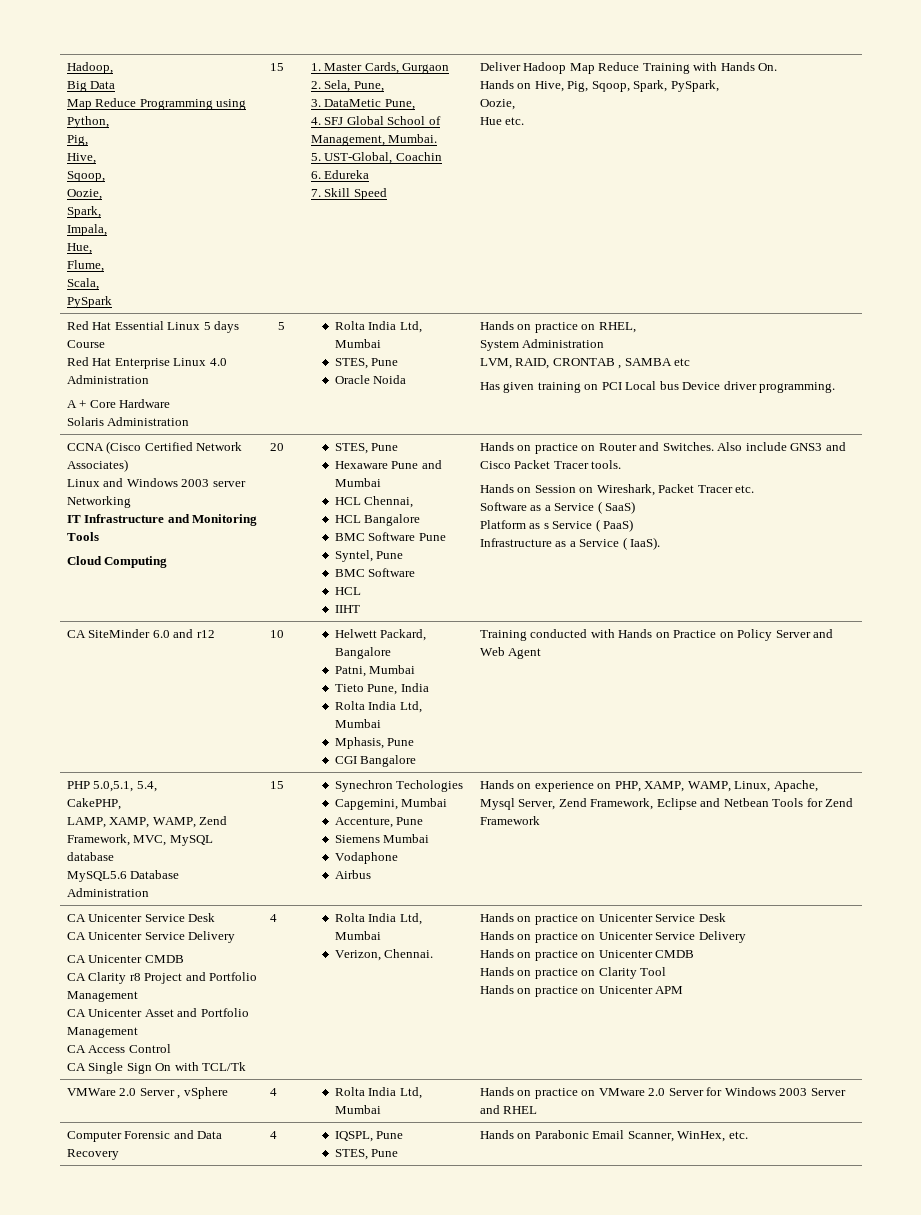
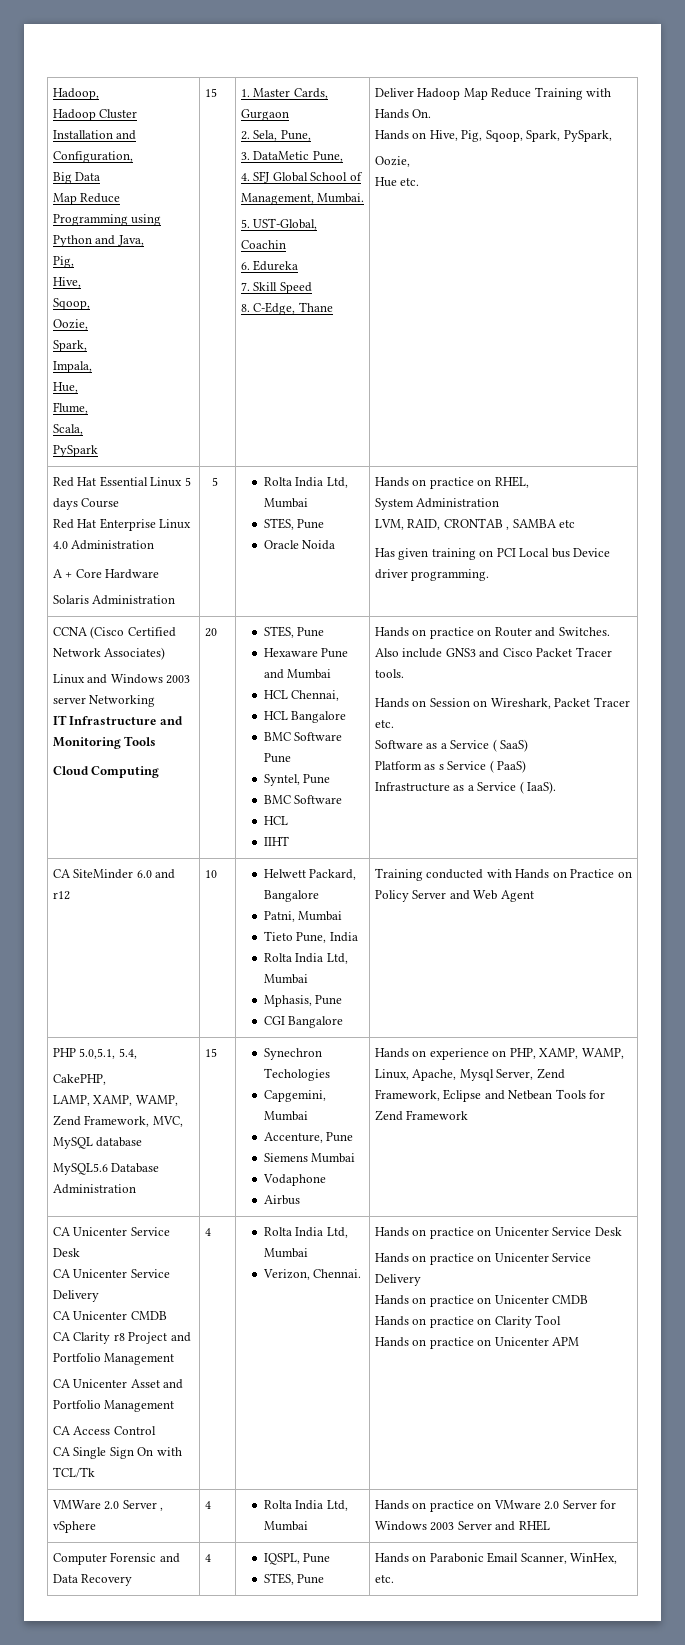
+ Hadoop Cluster Installation and Configuration,
- Map Reduce Programming using Python,
+ Map Reduce Programming using Python and Java,
+ 8. C-Edge, Thane

